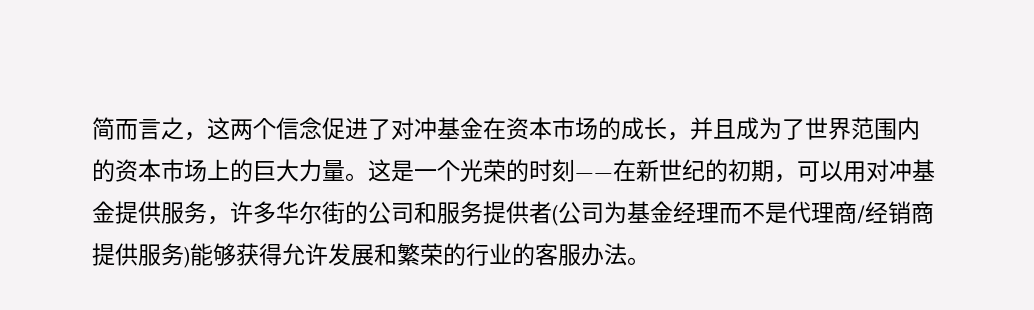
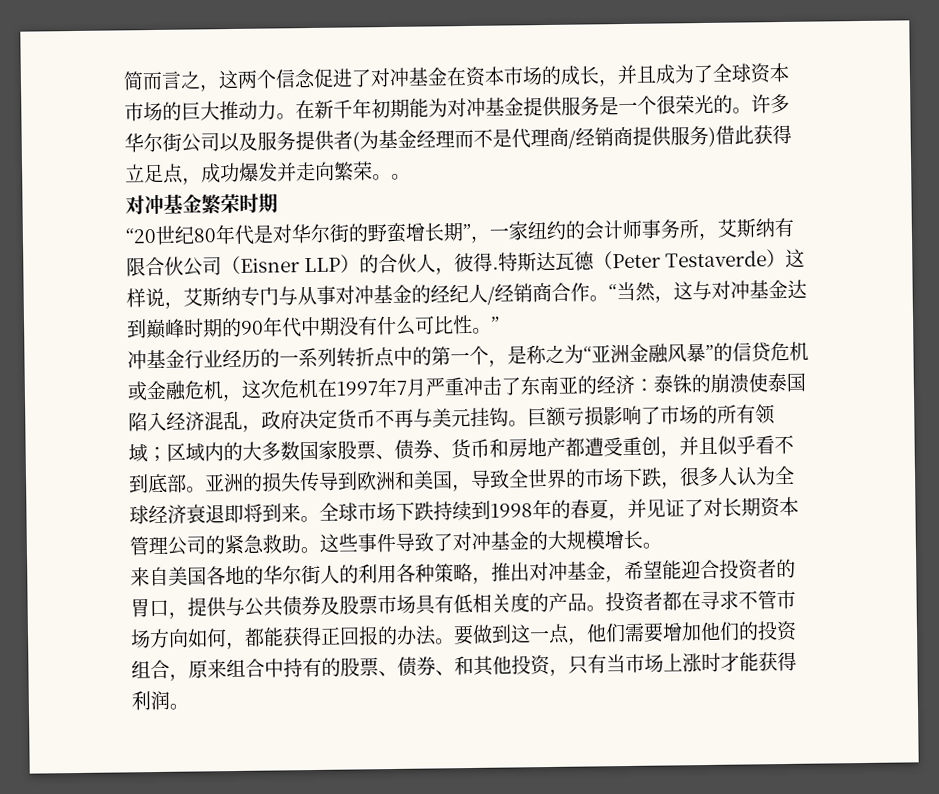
- 简而言之，这两个信念促进了对冲基金在资本市场的成长，并且成为了世界范围内的资本市场上的巨大力量。这是一个光荣的时刻——在新世纪的初期，可以用对冲基金提供服务，许多华尔街的公司和服务提供者(公司为基金经理而不是代理商/经销商提供服务)能够获得允许发展和繁荣的行业的客服办法。
+ 简而言之，这两个信念促进了对冲基金在资本市场的成长，并且成为了全球资本市场的巨大推动力。在新千年初期能为对冲基金提供服务是一个很荣光的。许多华尔街公司以及服务提供者(为基金经理而不是代理商/经销商提供服务)借此获得立足点，成功爆发并走向繁荣。。
+ 对冲基金繁荣时期
+ “20世纪80年代是对华尔街的野蛮增长期”，一家纽约的会计师事务所，艾斯纳有限合伙公司（Eisner LLP）的合伙人，彼得.特斯达瓦德（Peter Testaverde）这样说，艾斯纳专门与从事对冲基金的经纪人/经销商合作。“当然，这与对冲基金达到巅峰时期的90年代中期没有什么可比性。”
+ 冲基金行业经历的一系列转折点中的第一个，是称之为“亚洲金融风暴”的信贷危机或金融危机，这次危机在1997年7月严重冲击了东南亚的经济：泰铢的崩溃使泰国陷入经济混乱，政府决定货币不再与美元挂钩。巨额亏损影响了市场的所有领域；区域内的大多数国家股票、债券、货币和房地产都遭受重创，并且似乎看不到底部。亚洲的损失传导到欧洲和美国，导致全世界的市场下跌，很多人认为全球经济衰退即将到来。全球市场下跌持续到1998年的春夏，并见证了对长期资本管理公司的紧急救助。这些事件导致了对冲基金的大规模增长。
+ 来自美国各地的华尔街人的利用各种策略，推出对冲基金，希望能迎合投资者的胃口，提供与公共债券及股票市场具有低相关度的产品。投资者都在寻求不管市场方向如何，都能获得正回报的办法。要做到这一点，他们需要增加他们的投资组合，原来组合中持有的股票、债券、和其他投资，只有当市场上涨时才能获得利润。

